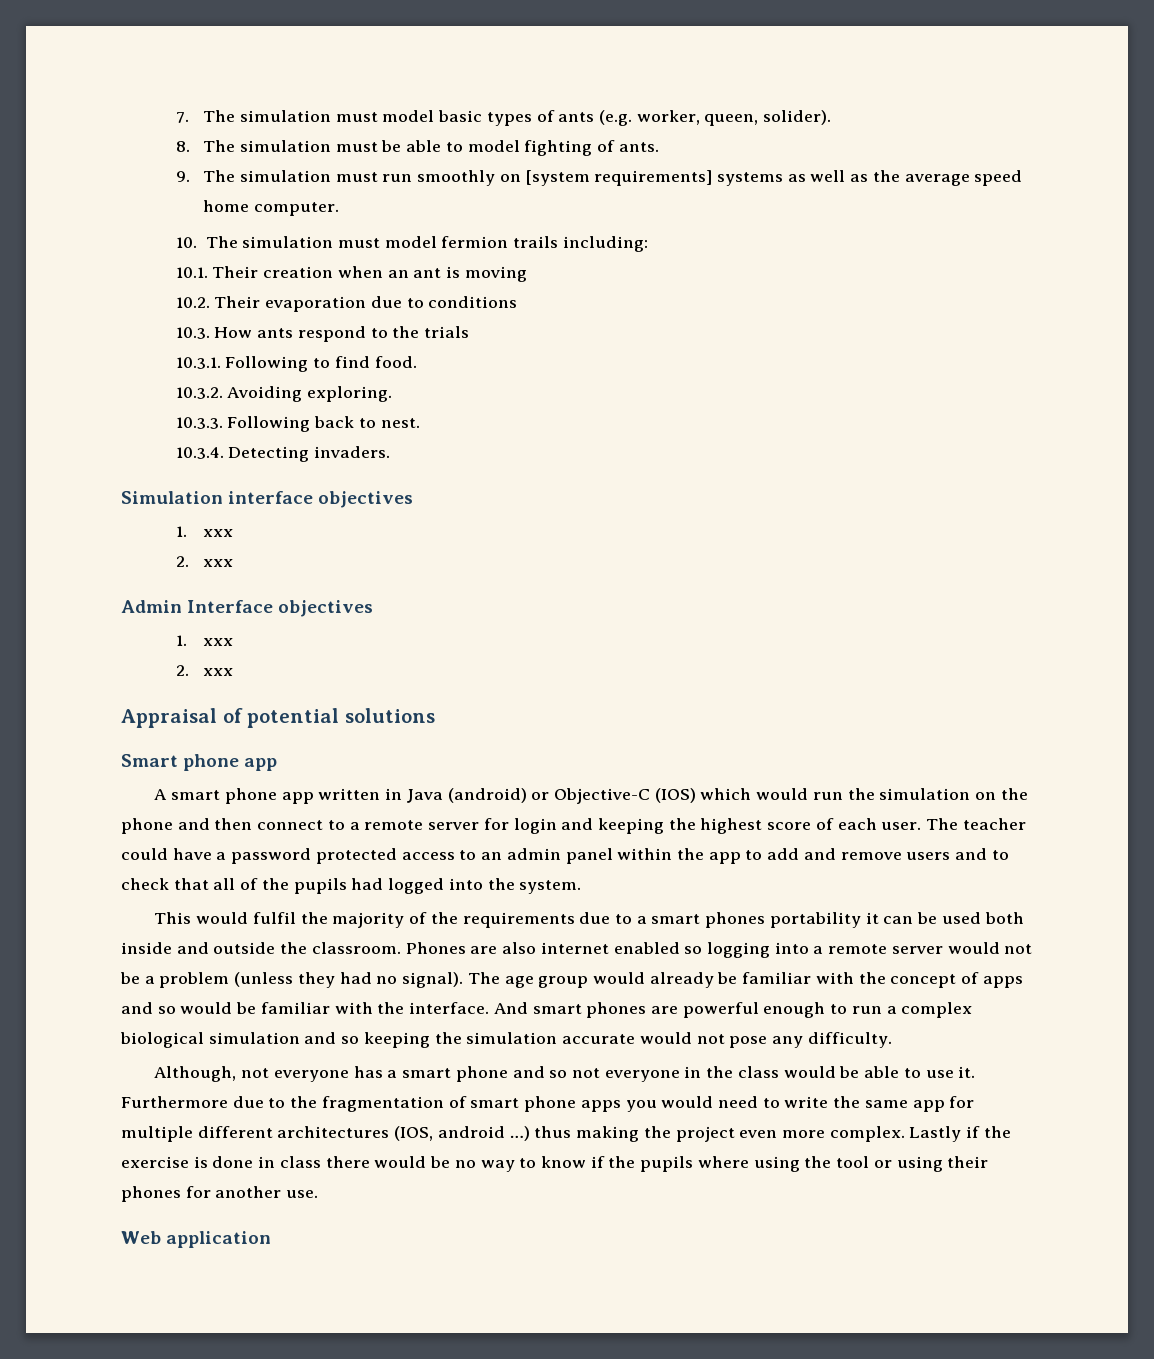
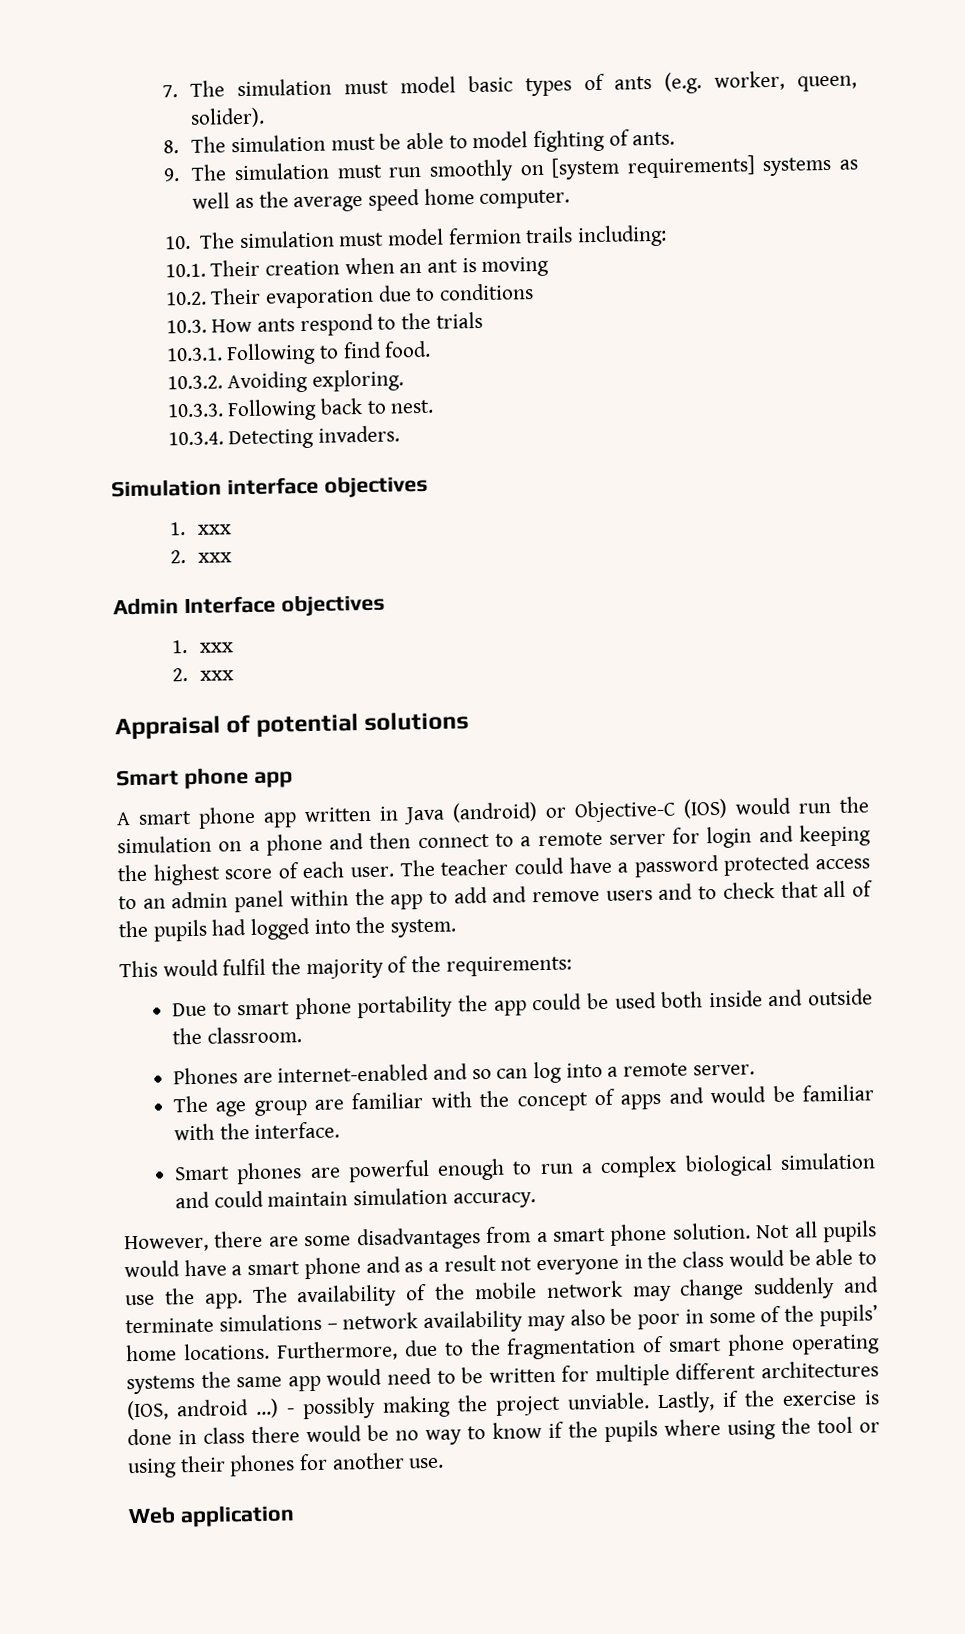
- A smart phone app written in Java (android) or Objective-C (IOS) which would run the simulation on the phone and then connect to a remote server for login and keeping the highest score of each user.
+ A smart phone app written in Java (android) or Objective-C (IOS) would run the simulation on a phone and then connect to a remote server for login and keeping the highest score of each user.
- This would fulfil the majority of the requirements due to a smart phones portability it can be used both inside and outside the classroom. Phones are also internet enabled so logging into a remote server would not be a problem (unless they had no signal). The age group would already be familiar with the concept of apps and so would be familiar with the interface. And smart phones are powerful enough to run a complex biological simulation and so keeping the simulation accurate would not pose any difficulty.
- Although, not everyone has a smart phone and so not everyone in the class would be able to use it. Furthermore due to the fragmentation of smart phone apps you would need to write the same app for multiple different architectures (IOS, android …) thus making the project even more complex. Lastly if the exercise is done in class there would be no way to know if the pupils where using the tool or using their phones for another use.
+ This would fulfil the majority of the requirements:
+ Due to smart phone portability the app could be used both inside and outside the classroom.
+ Phones are internet-enabled and so can log into a remote server.
+ The age group are familiar with the concept of apps and would be familiar with the interface.
+ Smart phones are powerful enough to run a complex biological simulation and could maintain simulation accuracy.
+ However, there are some disadvantages from a smart phone solution. Not all pupils would have a smart phone and as a result not everyone in the class would be able to use the app. The availability of the mobile network may change suddenly and terminate simulations – network availability may also be poor in some of the pupils’ home locations. Furthermore, due to the fragmentation of smart phone operating systems the same app would need to be written for multiple different architectures (IOS, android …) - possibly making the project unviable. Lastly, if the exercise is done in class there would be no way to know if the pupils where using the tool or using their phones for another use.

